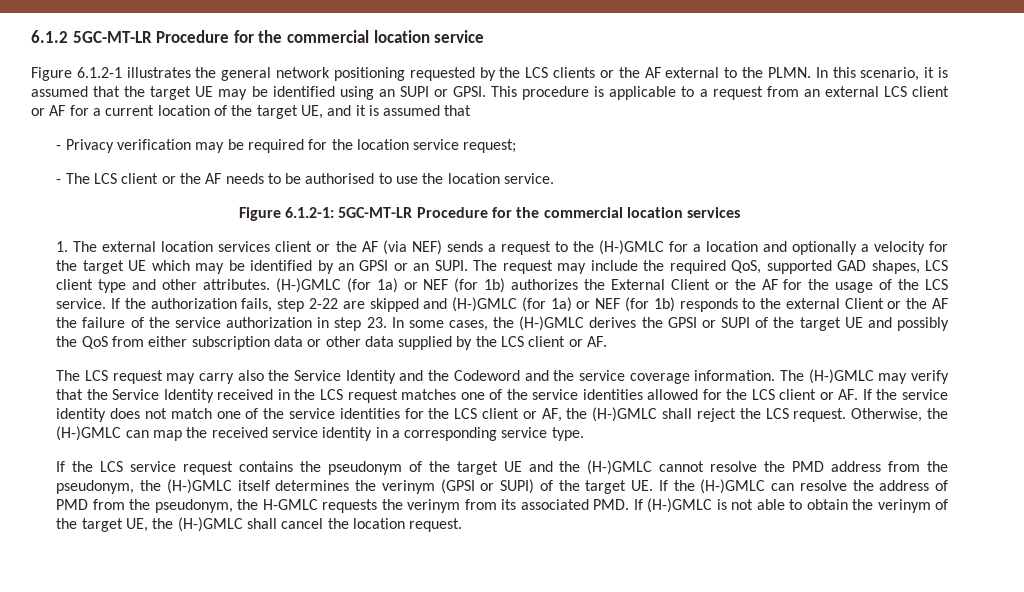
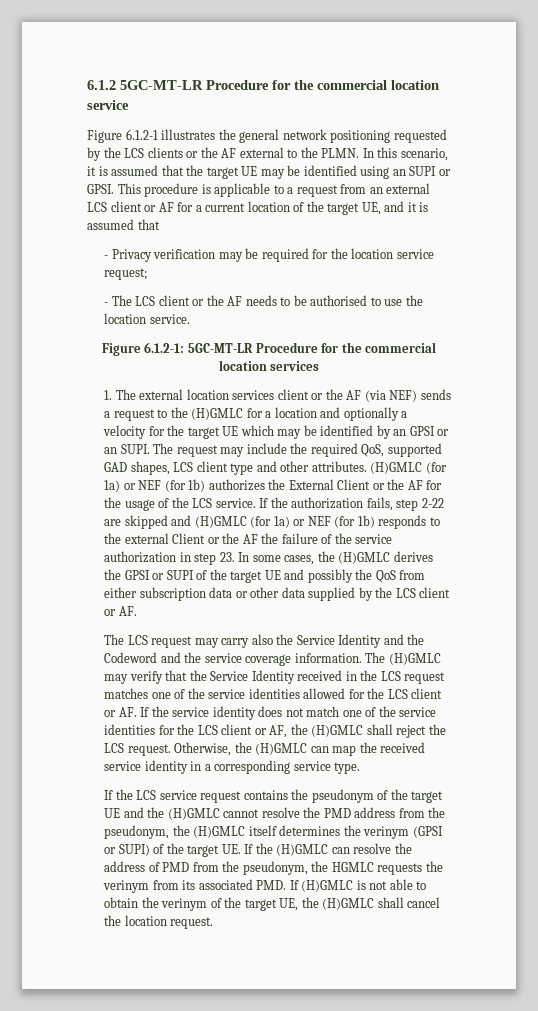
- 1. The external location services client or the AF (via NEF) sends a request to the (H-)GMLC for a location and optionally a velocity for the target UE which may be identified by an GPSI or an SUPI.
+ 1. The external location services client or the AF (via NEF) sends a request to the (H)GMLC for a location and optionally a velocity for the target UE which may be identified by an GPSI or an SUPI.
- (H-)GMLC (for 1a) or NEF (for 1b) authorizes the External Client or the AF for the usage of the LCS service.
+ (H)GMLC (for 1a) or NEF (for 1b) authorizes the External Client or the AF for the usage of the LCS service.
- If the authorization fails, step 2-22 are skipped and (H-)GMLC (for 1a) or NEF (for 1b) responds to the external Client or the AF the failure of the service authorization in step 23. In some cases, the (H-)GMLC derives the GPSI or SUPI of the target UE and possibly the QoS from either subscription data or other data supplied by the LCS client or AF.
+ If the authorization fails, step 2-22 are skipped and (H)GMLC (for 1a) or NEF (for 1b) responds to the external Client or the AF the failure of the service authorization in step 23. In some cases, the (H)GMLC derives the GPSI or SUPI of the target UE and possibly the QoS from either subscription data or other data supplied by the LCS client or AF.
- The (H-)GMLC may verify that the Service Identity received in the LCS request matches one of the service identities allowed for the LCS client or AF. If the service identity does not match one of the service identities for the LCS client or AF, the (H-)GMLC shall reject the LCS request.
+ The (H)GMLC may verify that the Service Identity received in the LCS request matches one of the service identities allowed for the LCS client or AF. If the service identity does not match one of the service identities for the LCS client or AF, the (H)GMLC shall reject the LCS request.
- Otherwise, the (H-)GMLC can map the received service identity in a corresponding service type.
+ Otherwise, the (H)GMLC can map the received service identity in a corresponding service type.
- If the LCS service request contains the pseudonym of the target UE and the (H-)GMLC cannot resolve the PMD address from the pseudonym, the (H-)GMLC itself determines the verinym (GPSI or SUPI) of the target UE. If the (H-)GMLC can resolve the address of PMD from the pseudonym, the H-GMLC requests the verinym from its associated PMD. If (H-)GMLC is not able to obtain the verinym of the target UE, the (H-)GMLC shall cancel the location request.
+ If the LCS service request contains the pseudonym of the target UE and the (H)GMLC cannot resolve the PMD address from the pseudonym, the (H)GMLC itself determines the verinym (GPSI or SUPI) of the target UE. If the (H)GMLC can resolve the address of PMD from the pseudonym, the HGMLC requests the verinym from its associated PMD. If (H)GMLC is not able to obtain the verinym of the target UE, the (H)GMLC shall cancel the location request.

